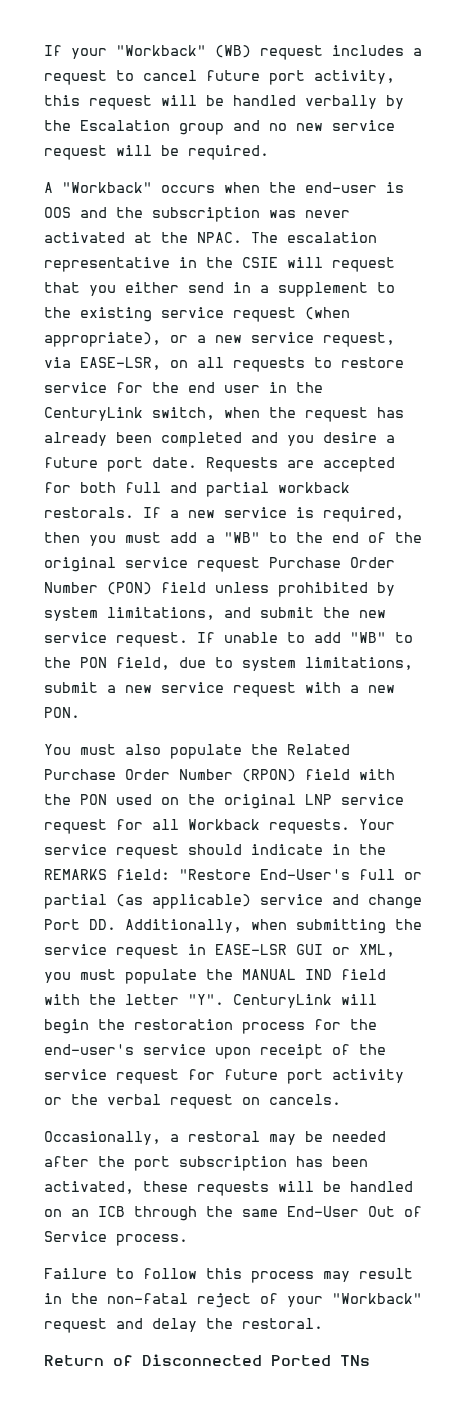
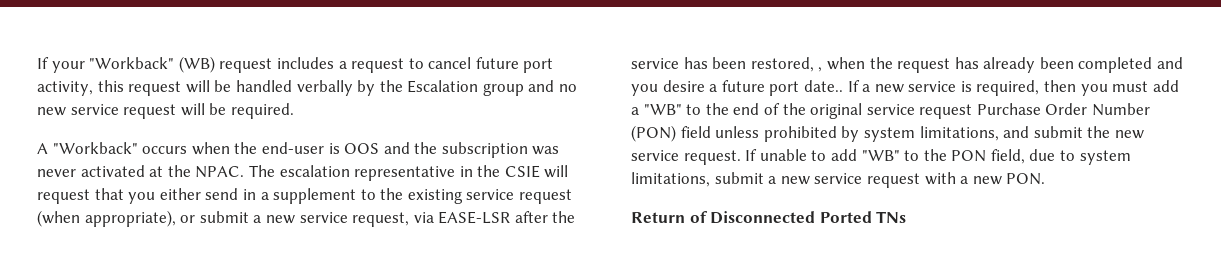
- The escalation representative in the CSIE will request that you either send in a supplement to the existing service request (when appropriate), or a new service request, via EASE-LSR, on all requests to restore service for the end user in the CenturyLink switch, when the request has already been completed and you desire a future port date. Requests are accepted for both full and partial workback restorals.
+ The escalation representative in the CSIE will request that you either send in a supplement to the existing service request (when appropriate), or submit a new service request, via EASE-LSR after the service has been restored, , when the request has already been completed and you desire a future port date..
- You must also populate the Related Purchase Order Number (RPON) field with the PON used on the original LNP service request for all Workback requests. Your service request should indicate in the REMARKS field: "Restore End-User's full or partial (as applicable) service and change Port DD. Additionally, when submitting the service request in EASE-LSR GUI or XML, you must populate the MANUAL IND field with the letter "Y". CenturyLink will begin the restoration process for the end-user's service upon receipt of the service request for future port activity or the verbal request on cancels.
- Occasionally, a restoral may be needed after the port subscription has been activated, these requests will be handled on an ICB through the same End-User Out of Service process.
- Failure to follow this process may result in the non-fatal reject of your "Workback" request and delay the restoral.

